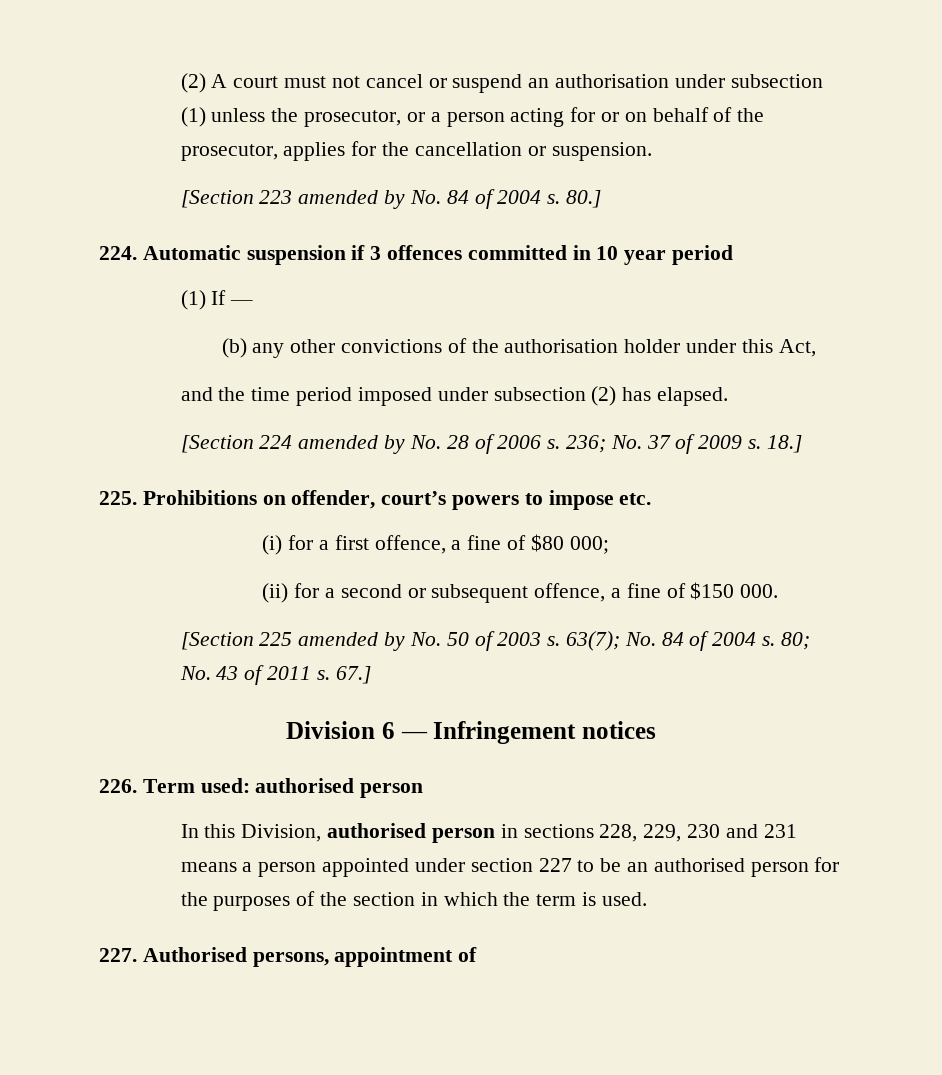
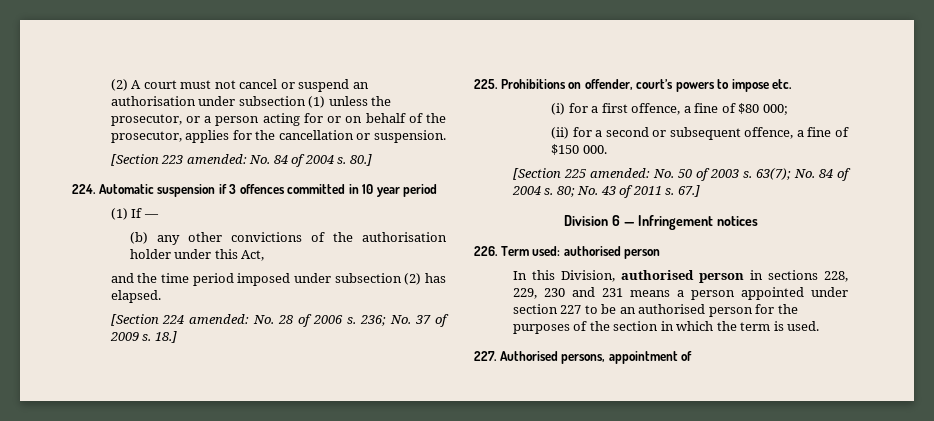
- [Section 223 amended by No. 84 of 2004 s.
+ [Section 223 amended: No. 84 of 2004 s.
- [Section 224 amended by No. 28 of 2006 s.
+ [Section 224 amended: No. 28 of 2006 s.
- [Section 225 amended by No. 50 of 2003 s.
+ [Section 225 amended: No. 50 of 2003 s.

